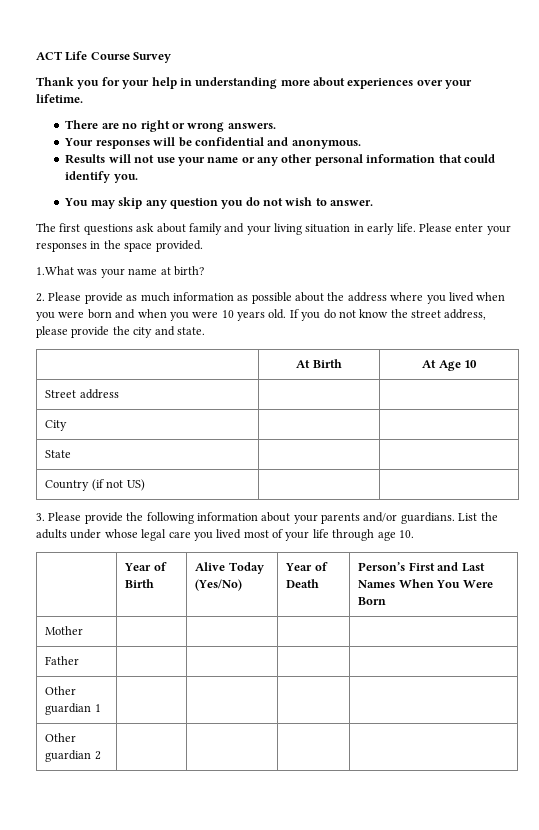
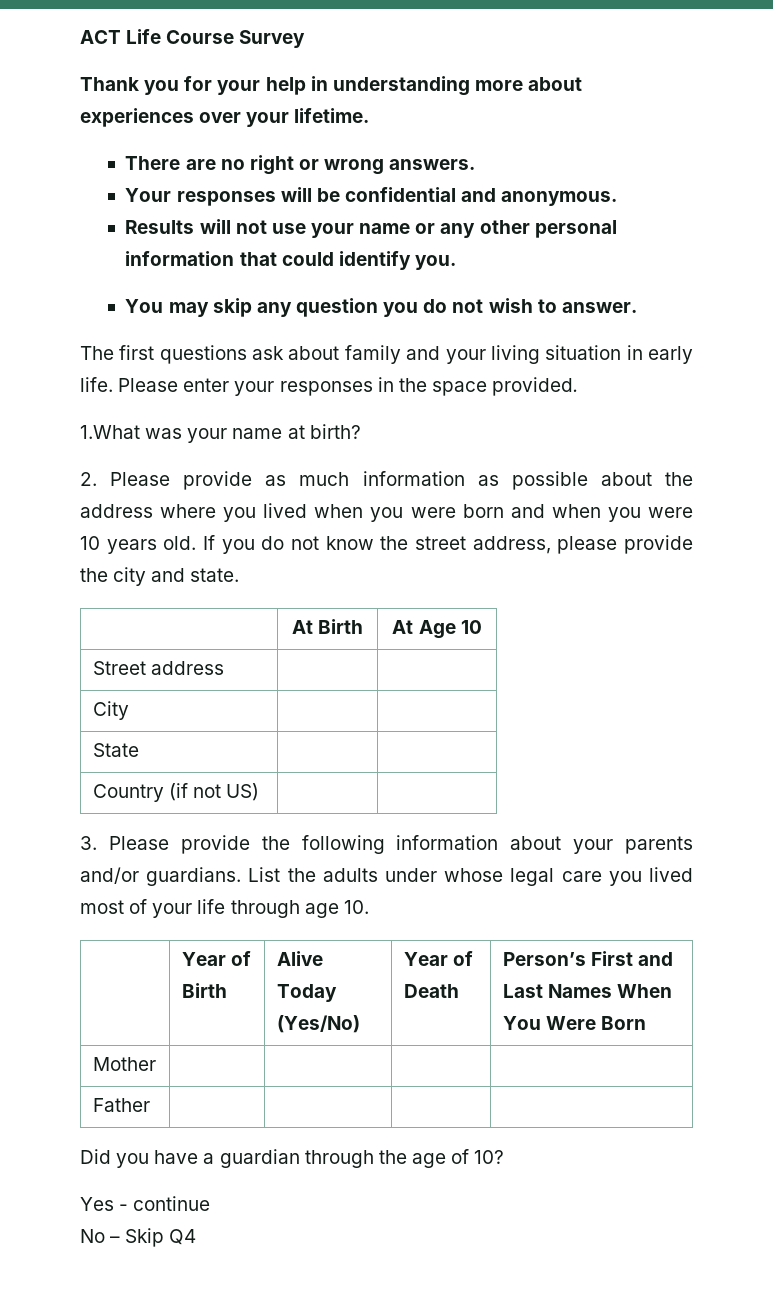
- Other guardian 1 | | | |
- Other guardian 2 | | | |
+ Did you have a guardian through the age of 10?
+ Yes - continue
+ No – Skip Q4

